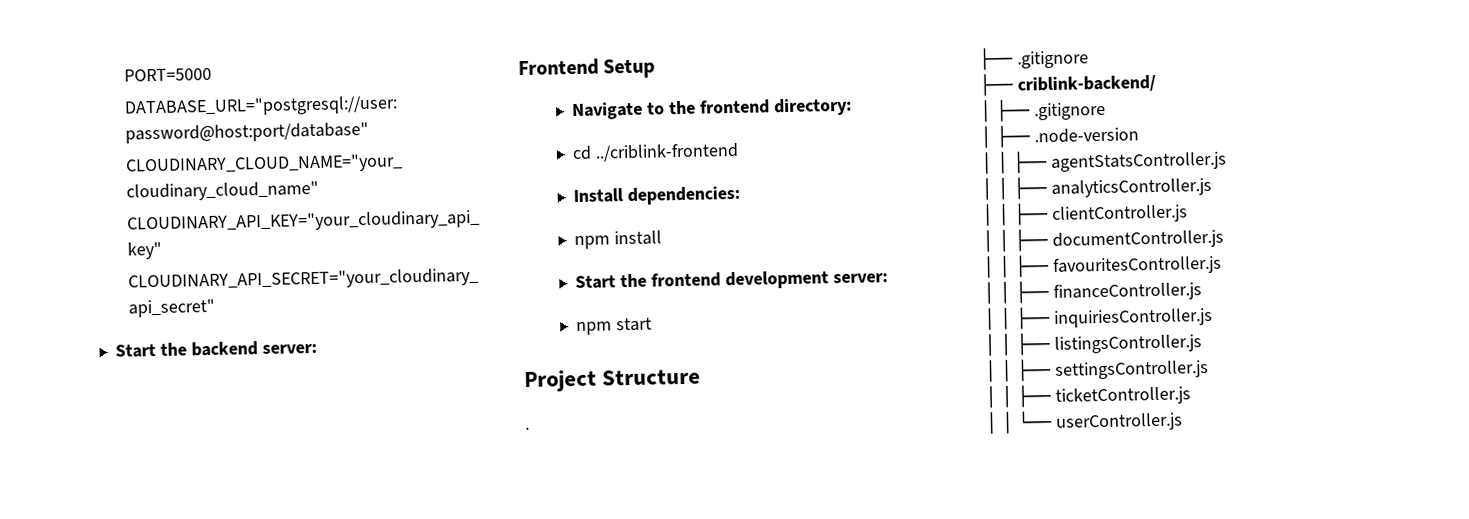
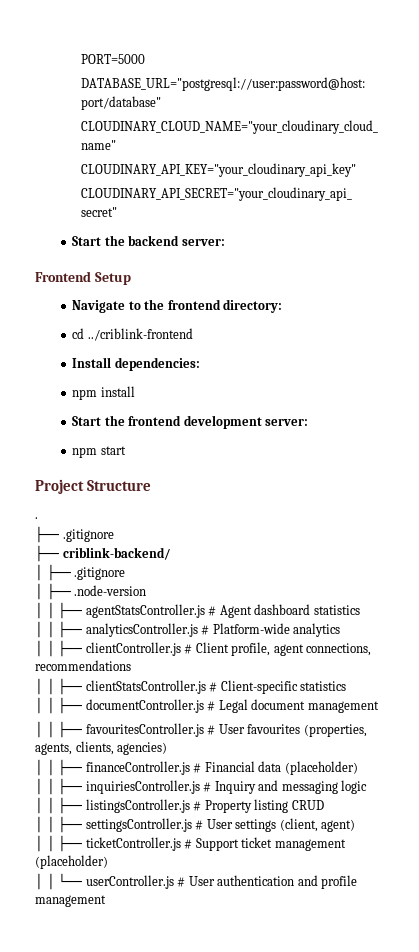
- │ │ ├── agentStatsController.js
+ │ │ ├── agentStatsController.js # Agent dashboard statistics
- │ │ ├── analyticsController.js
+ │ │ ├── analyticsController.js # Platform-wide analytics
- │ │ ├── clientController.js
+ │ │ ├── clientController.js # Client profile, agent connections, recommendations
+ │ │ ├── clientStatsController.js # Client-specific statistics
- │ │ ├── documentController.js
+ │ │ ├── documentController.js # Legal document management
- │ │ ├── favouritesController.js
+ │ │ ├── favouritesController.js # User favourites (properties, agents, clients, agencies)
- │ │ ├── financeController.js
+ │ │ ├── financeController.js # Financial data (placeholder)
- │ │ ├── inquiriesController.js
+ │ │ ├── inquiriesController.js # Inquiry and messaging logic
- │ │ ├── listingsController.js
+ │ │ ├── listingsController.js # Property listing CRUD
- │ │ ├── settingsController.js
+ │ │ ├── settingsController.js # User settings (client, agent)
- │ │ ├── ticketController.js
+ │ │ ├── ticketController.js # Support ticket management (placeholder)
- │ │ └── userController.js
+ │ │ └── userController.js # User authentication and profile management

